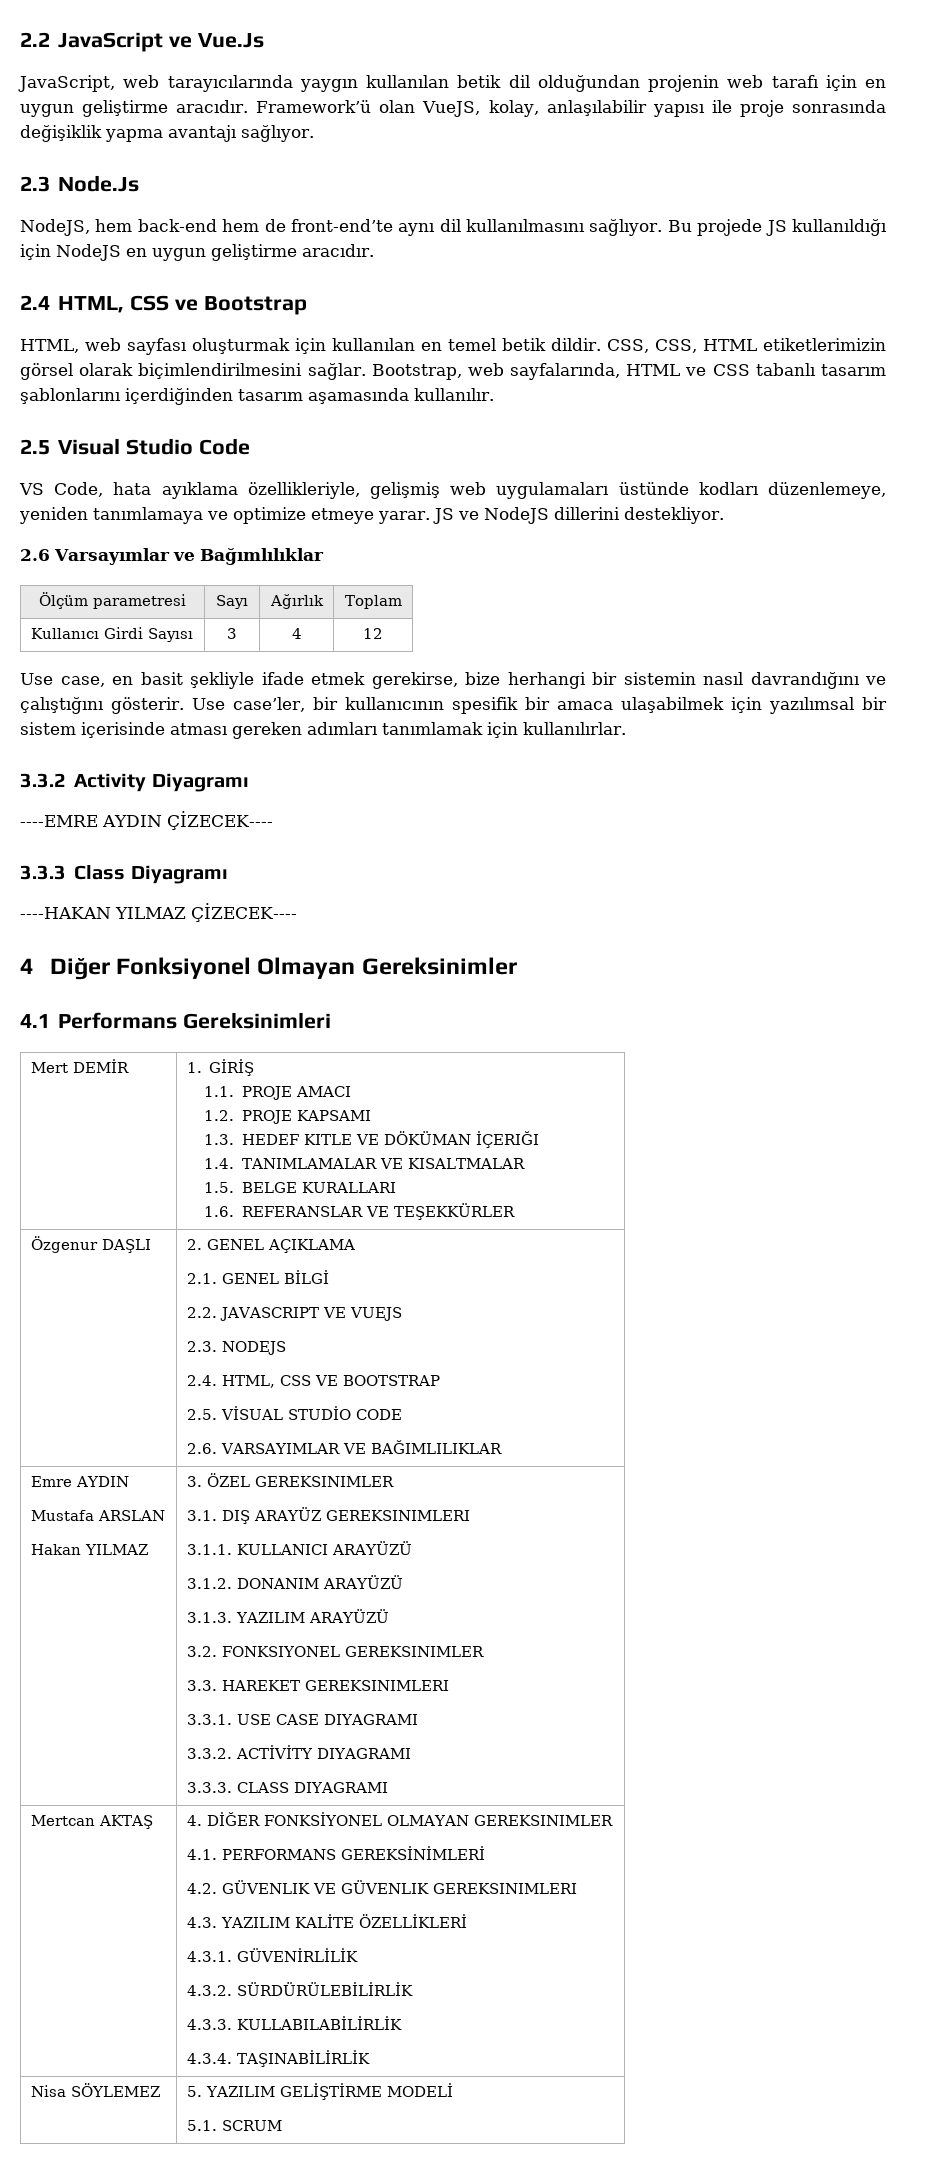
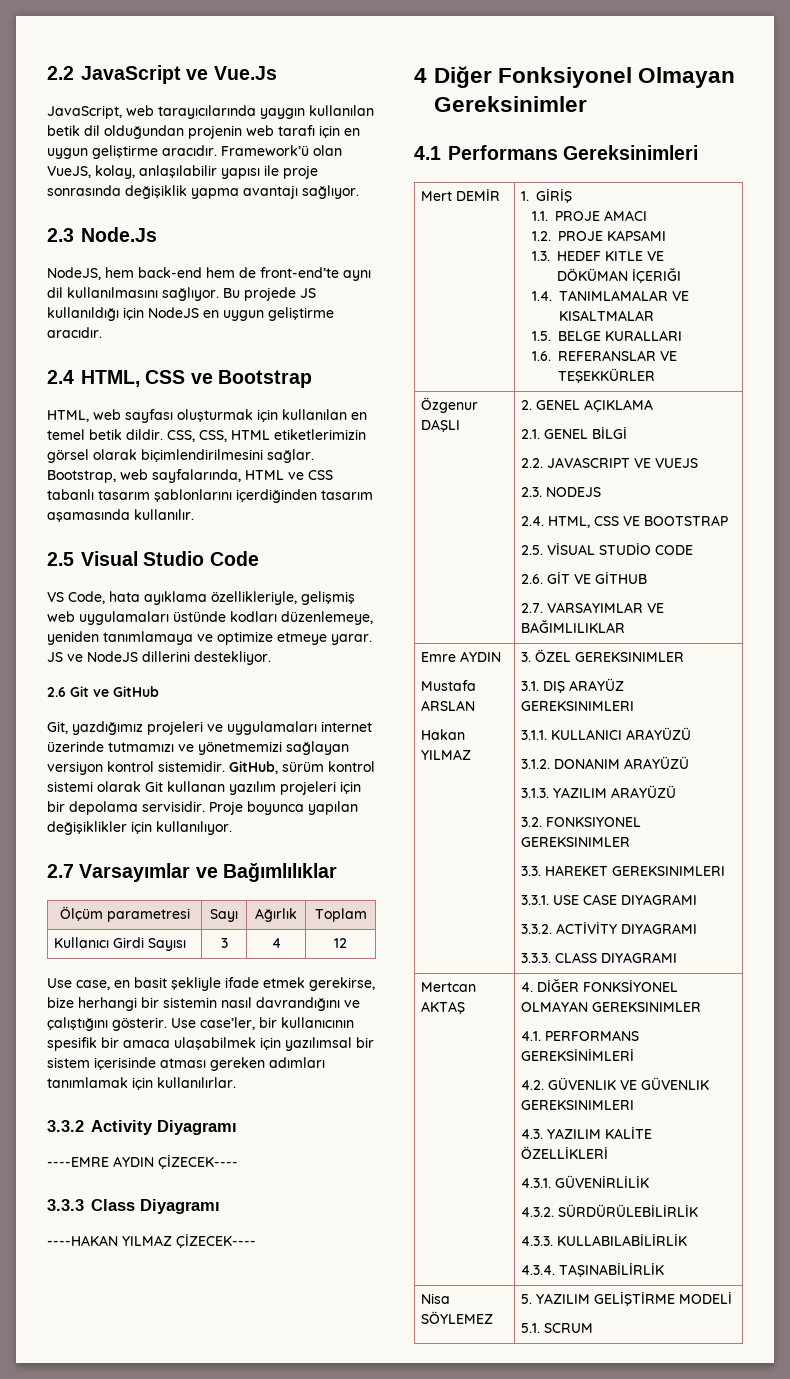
- 2.6 Varsayımlar ve Bağımlılıklar
+ 2.6 Git ve GitHub
+ Git, yazdığımız projeleri ve uygulamaları internet üzerinde tutmamızı ve yönetmemizi sağlayan versiyon kontrol sistemidir. GitHub, sürüm kontrol sistemi olarak Git kullanan yazılım projeleri için bir depolama servisidir. Proje boyunca yapılan değişiklikler için kullanılıyor.
+ 2.7 Varsayımlar ve Bağımlılıklar
  Özgenur DAŞLI | 2. GENEL AÇIKLAMA
  2.1. GENEL BİLGİ
  2.2. JAVASCRIPT VE VUEJS
  2.3. NODEJS
  2.4. HTML, CSS VE BOOTSTRAP
  2.5. VİSUAL STUDİO CODE
- 2.6. VARSAYIMLAR VE BAĞIMLILIKLAR
+ 2.6. GİT VE GİTHUB
+ 2.7. VARSAYIMLAR VE BAĞIMLILIKLAR

